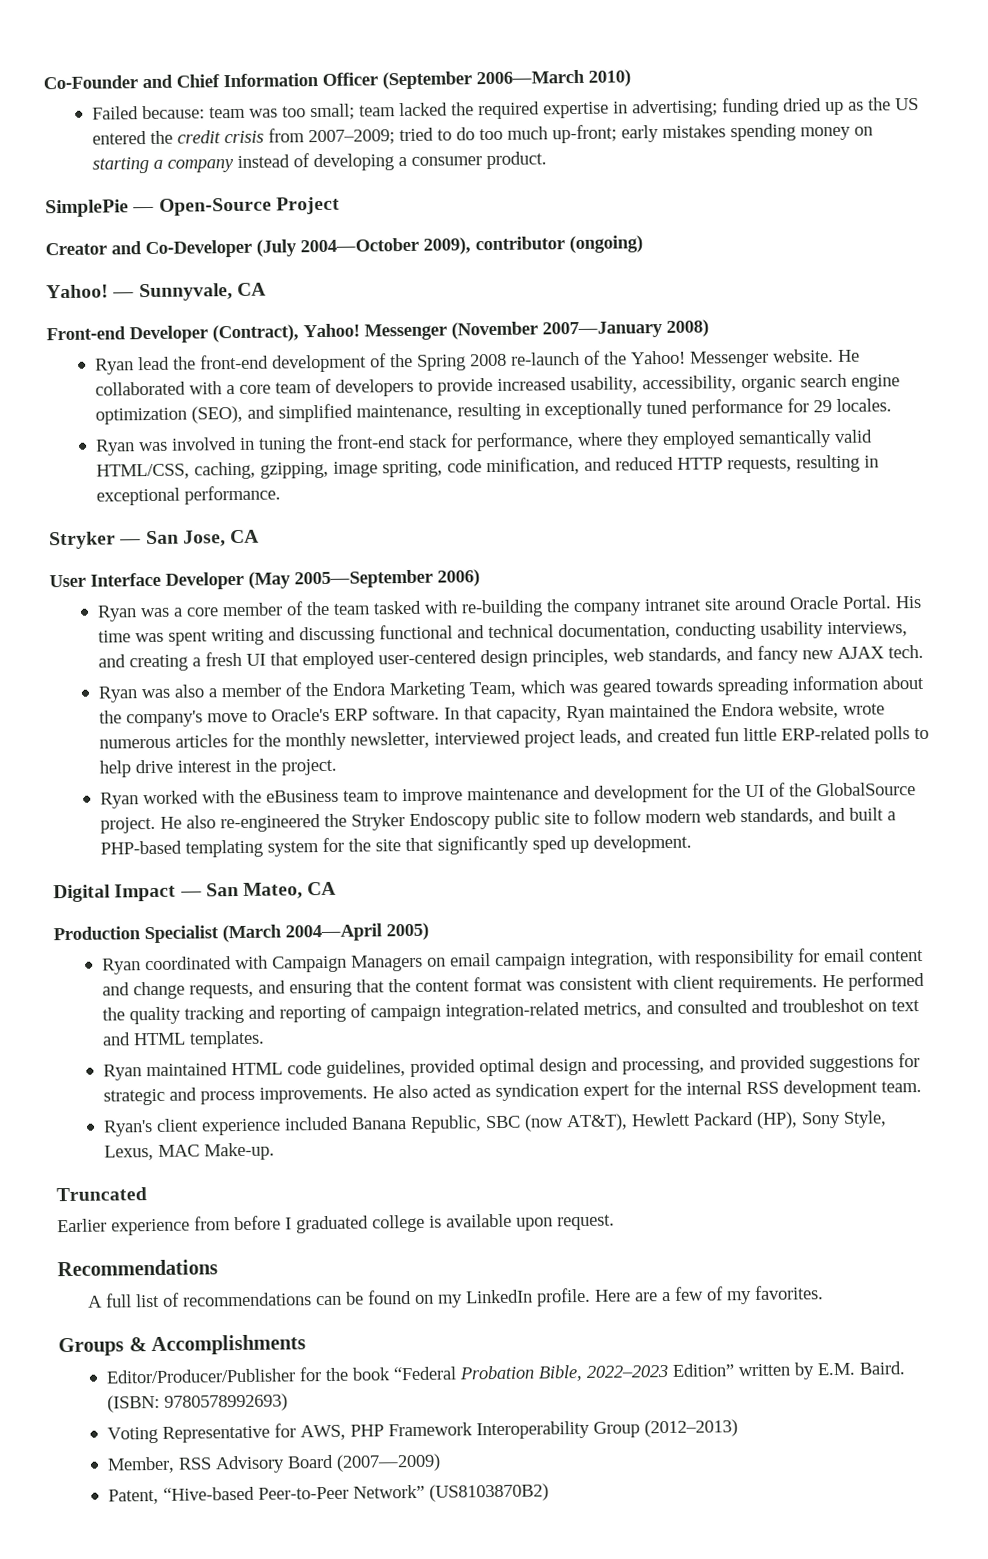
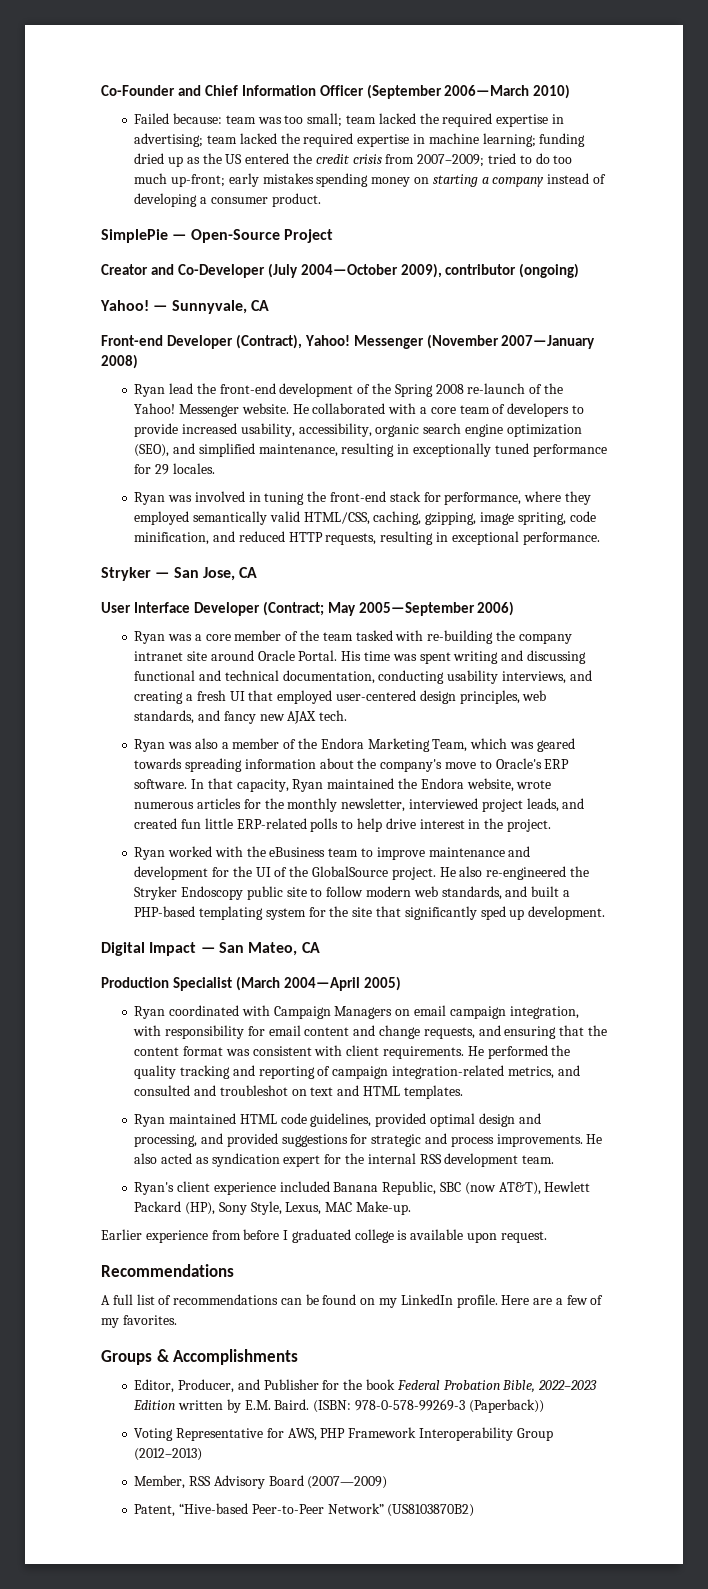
- Failed because: team was too small; team lacked the required expertise in advertising; funding dried up as the US entered the credit crisis from 2007–2009; tried to do too much up-front; early mistakes spending money on starting a company instead of developing a consumer product.
+ Failed because: team was too small; team lacked the required expertise in advertising; team lacked the required expertise in machine learning; funding dried up as the US entered the credit crisis from 2007–2009; tried to do too much up-front; early mistakes spending money on starting a company instead of developing a consumer product.
- User Interface Developer (May 2005—September 2006)
+ User Interface Developer (Contract; May 2005—September 2006)
- Truncated
- Editor/Producer/Publisher for the book “Federal Probation Bible, 2022–2023 Edition” written by E.M. Baird.
+ Editor, Producer, and Publisher for the book Federal Probation Bible, 2022–2023 Edition written by E.M. Baird.
- (ISBN: 9780578992693)
+ (ISBN: 978-0-578-99269-3 (Paperback))

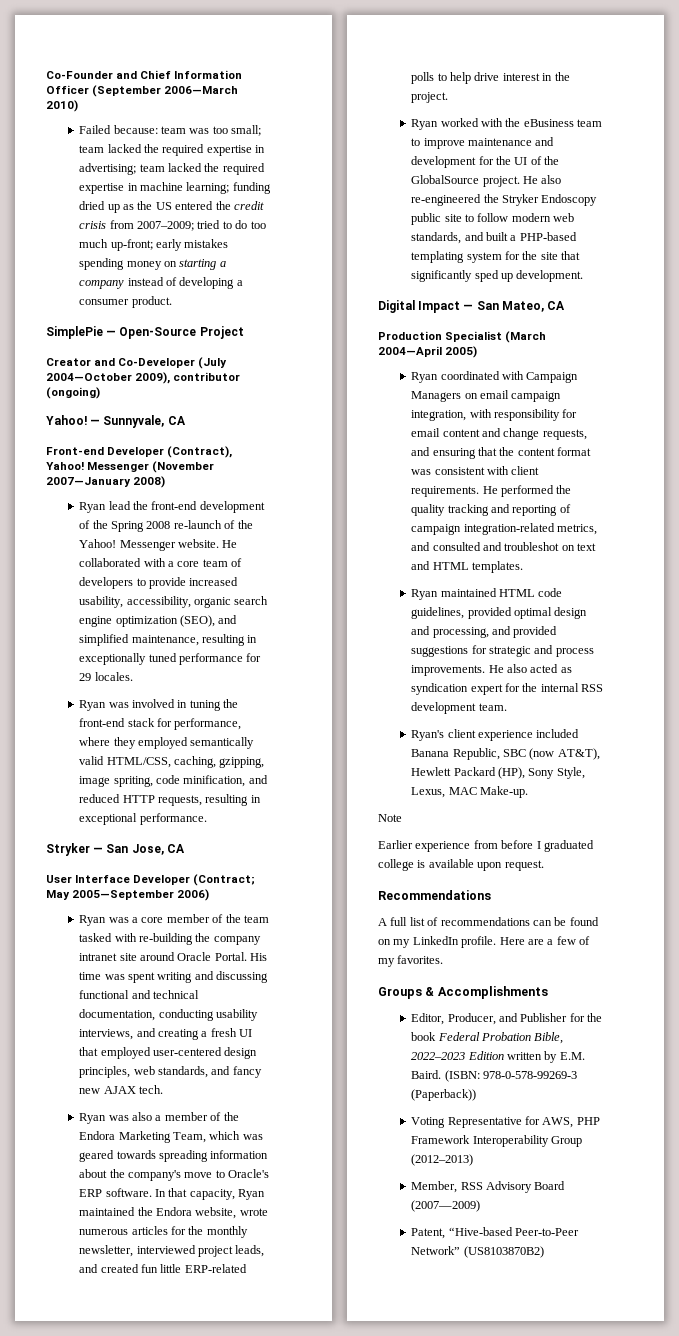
+ Note

